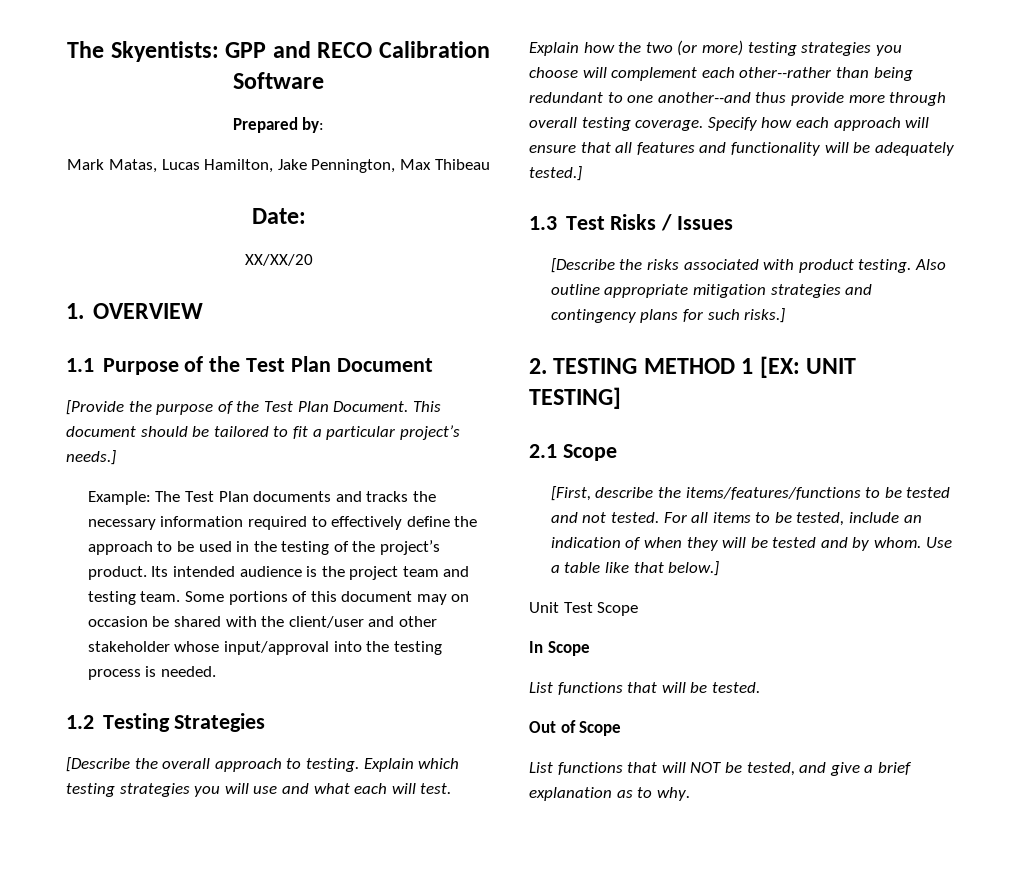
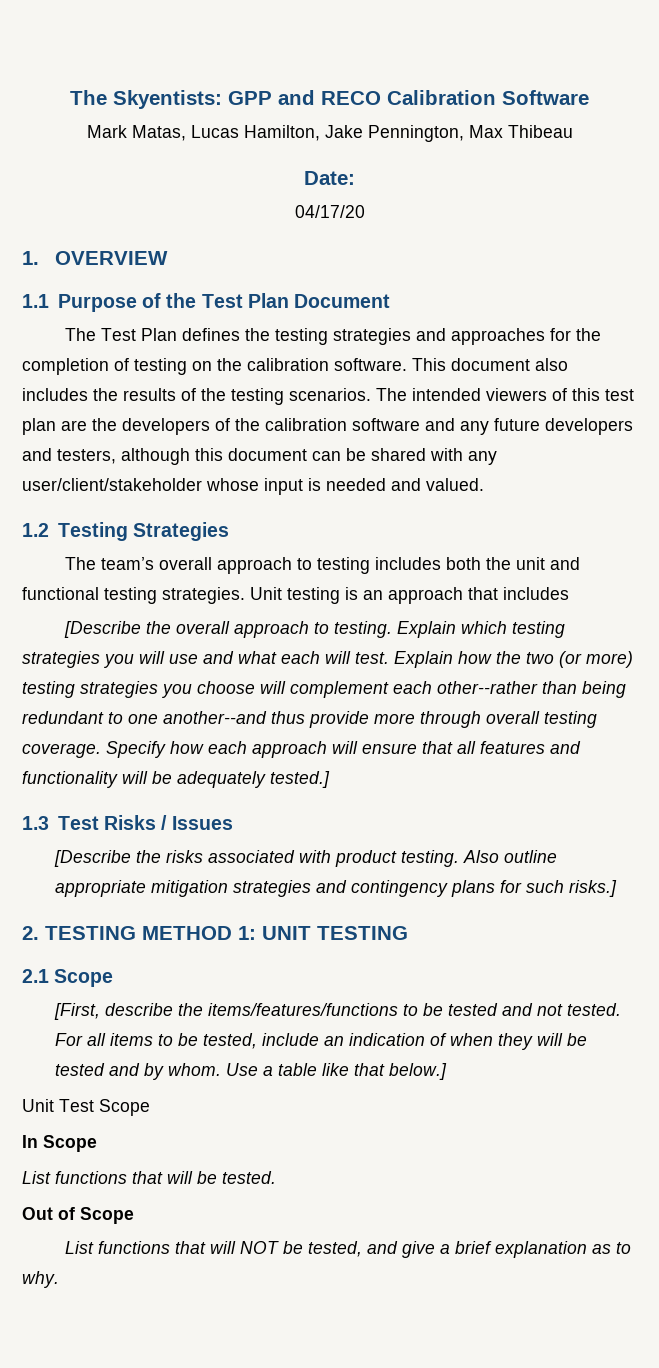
- Prepared by:
- XX/XX/20
+ 04/17/20
- [Provide the purpose of the Test Plan Document. This document should be tailored to fit a particular project’s needs.]
- Example: The Test Plan documents and tracks the necessary information required to effectively define the approach to be used in the testing of the project’s product. Its intended audience is the project team and testing team. Some portions of this document may on occasion be shared with the client/user and other stakeholder whose input/approval into the testing process is needed.
+ The Test Plan defines the testing strategies and approaches for the completion of testing on the calibration software. This document also includes the results of the testing scenarios. The intended viewers of this test plan are the developers of the calibration software and any future developers and testers, although this document can be shared with any user/client/stakeholder whose input is needed and valued.
  1.2 Testing Strategies
+ The team’s overall approach to testing includes both the unit and functional testing strategies. Unit testing is an approach that includes
- 2. TESTING METHOD 1 [EX: UNIT TESTING]
+ 2. TESTING METHOD 1: UNIT TESTING

